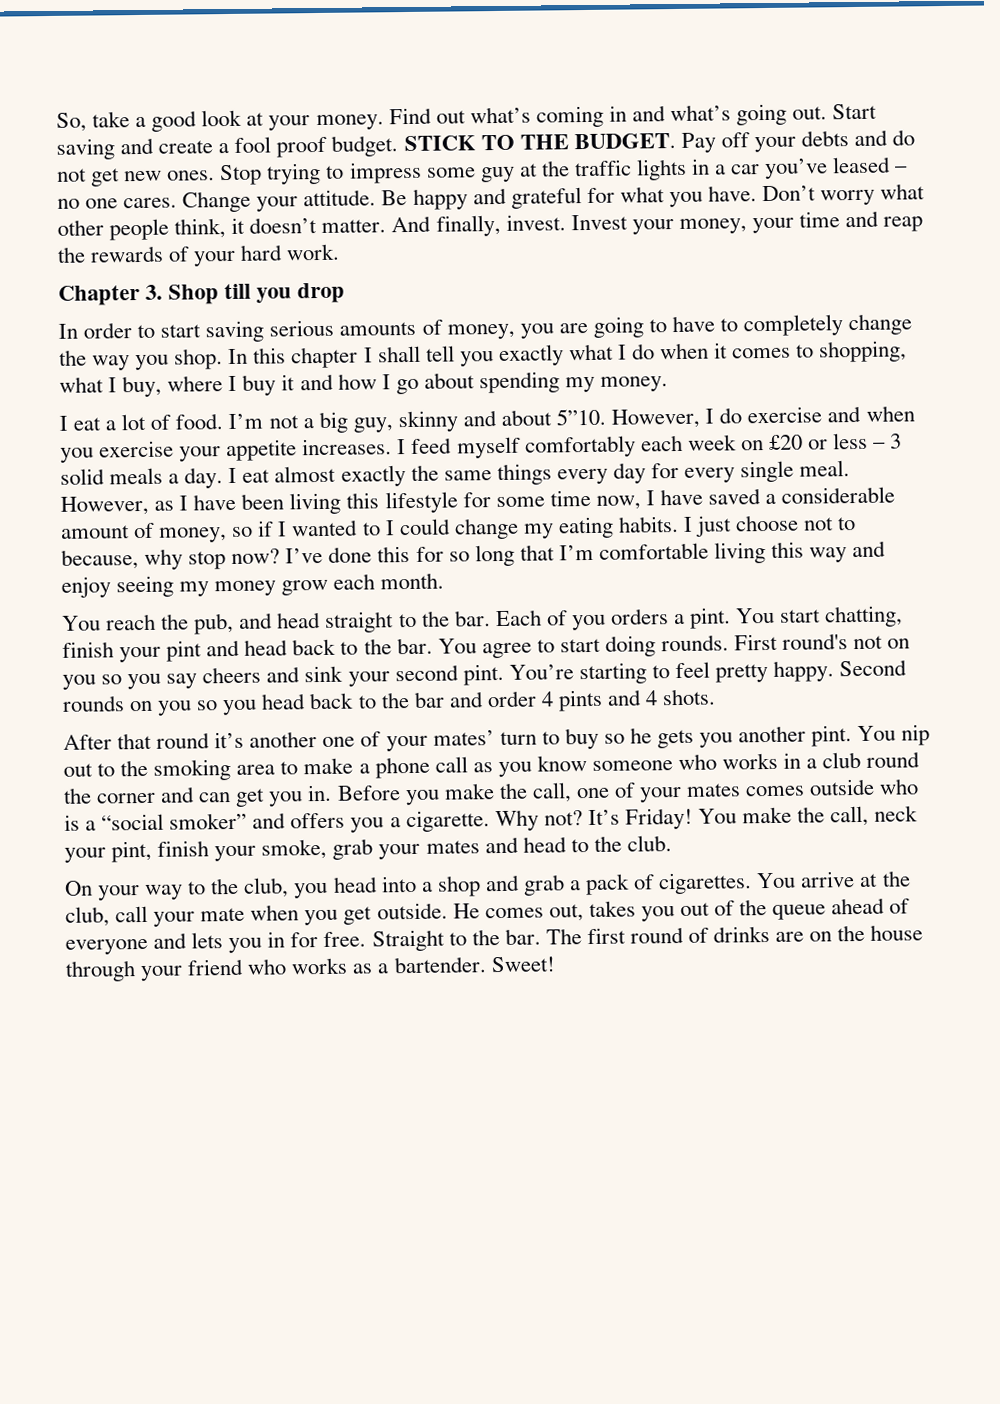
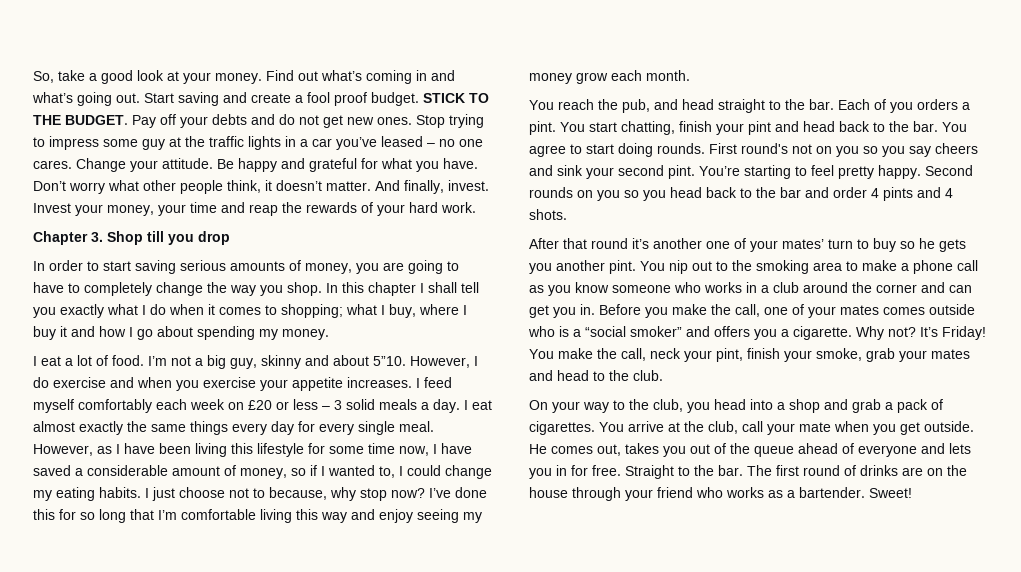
- In this chapter I shall tell you exactly what I do when it comes to shopping, what I buy, where I buy it and how I go about spending my money.
+ In this chapter I shall tell you exactly what I do when it comes to shopping; what I buy, where I buy it and how I go about spending my money.
- However, as I have been living this lifestyle for some time now, I have saved a considerable amount of money, so if I wanted to I could change my eating habits.
+ However, as I have been living this lifestyle for some time now, I have saved a considerable amount of money, so if I wanted to, I could change my eating habits.
- You nip out to the smoking area to make a phone call as you know someone who works in a club round the corner and can get you in.
+ You nip out to the smoking area to make a phone call as you know someone who works in a club around the corner and can get you in.

